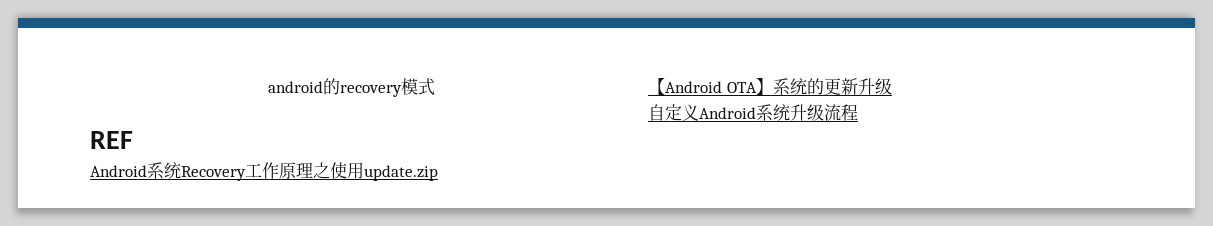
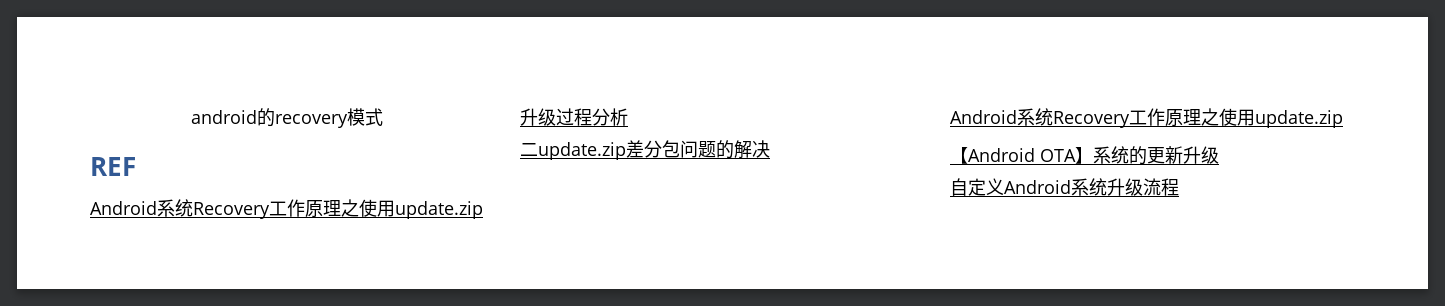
+ Android系统Recovery工作原理之使用update.zip升级过程分析
+ 二update.zip差分包问题的解决

